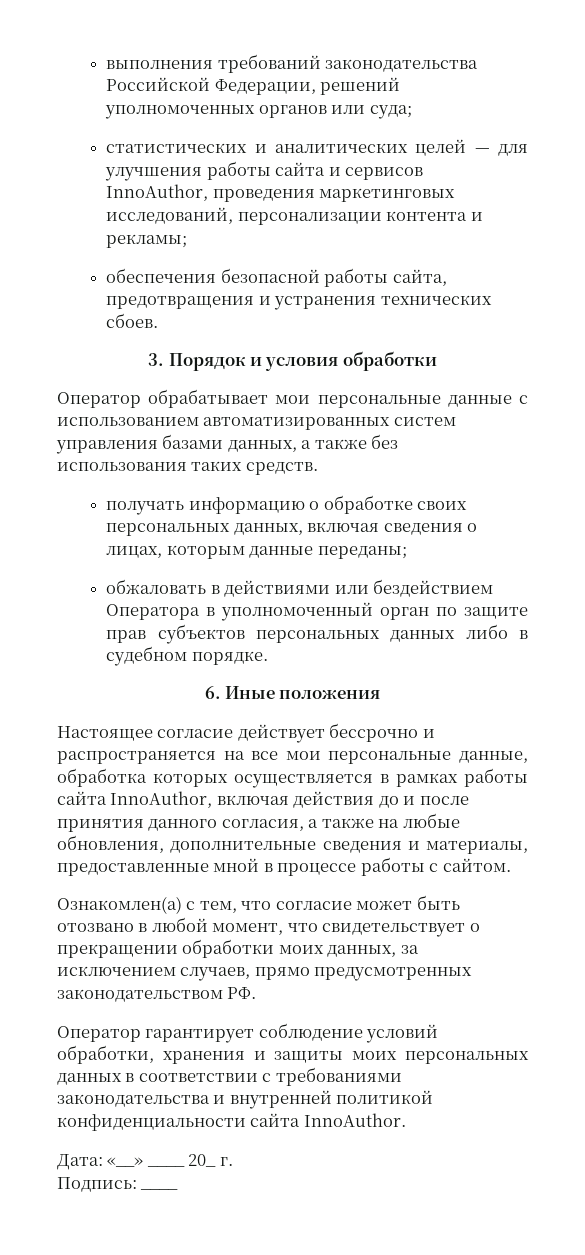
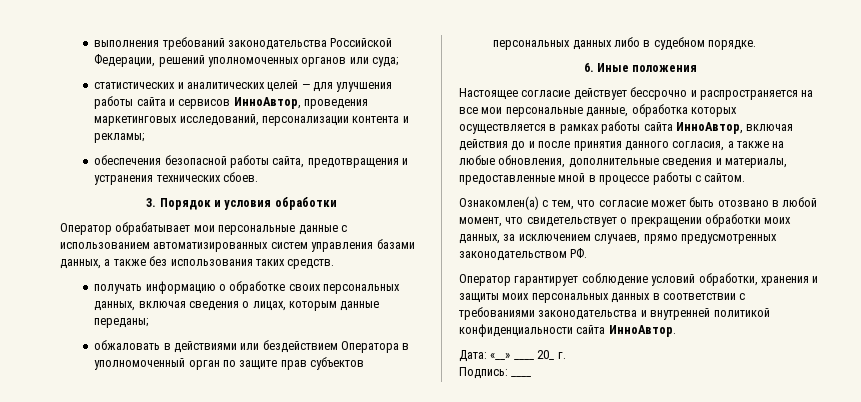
- статистических и аналитических целей — для улучшения работы сайта и сервисов InnoAuthor, проведения маркетинговых исследований, персонализации контента и рекламы;
+ статистических и аналитических целей — для улучшения работы сайта и сервисов ИнноАвтор, проведения маркетинговых исследований, персонализации контента и рекламы;
- Настоящее согласие действует бессрочно и распространяется на все мои персональные данные, обработка которых осуществляется в рамках работы сайта InnoAuthor, включая действия до и после принятия данного согласия, а также на любые обновления, дополнительные сведения и материалы, предоставленные мной в процессе работы с сайтом.
+ Настоящее согласие действует бессрочно и распространяется на все мои персональные данные, обработка которых осуществляется в рамках работы сайта ИнноАвтор, включая действия до и после принятия данного согласия, а также на любые обновления, дополнительные сведения и материалы, предоставленные мной в процессе работы с сайтом.
- Оператор гарантирует соблюдение условий обработки, хранения и защиты моих персональных данных в соответствии с требованиями законодательства и внутренней политикой конфиденциальности сайта InnoAuthor.
+ Оператор гарантирует соблюдение условий обработки, хранения и защиты моих персональных данных в соответствии с требованиями законодательства и внутренней политикой конфиденциальности сайта ИнноАвтор.

